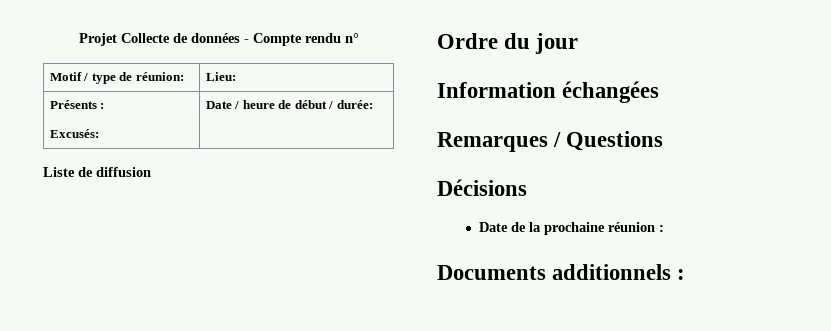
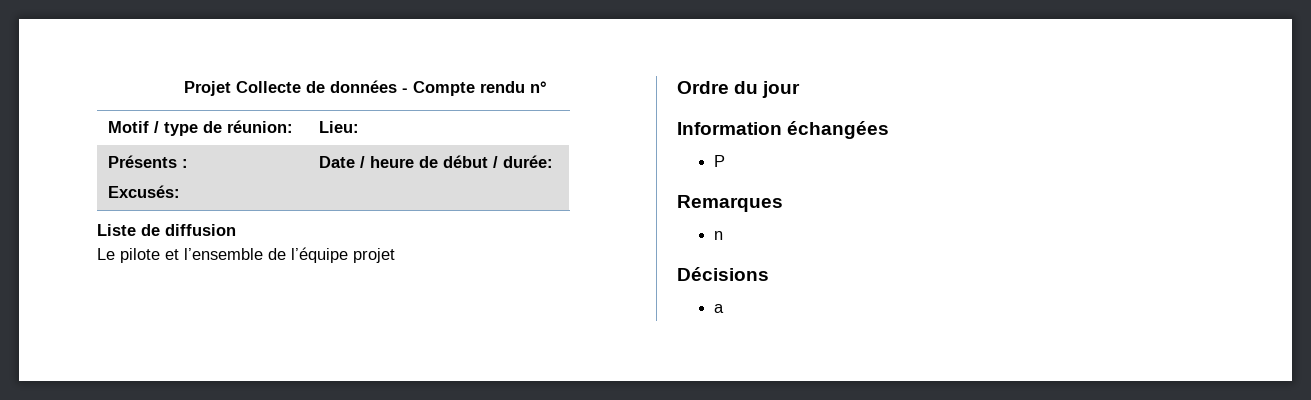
+ Le pilote et l’ensemble de l’équipe projet
+ P
- Remarques / Questions
+ Remarques
+ n
- Date de la prochaine réunion :
- Documents additionnels :
+ a

